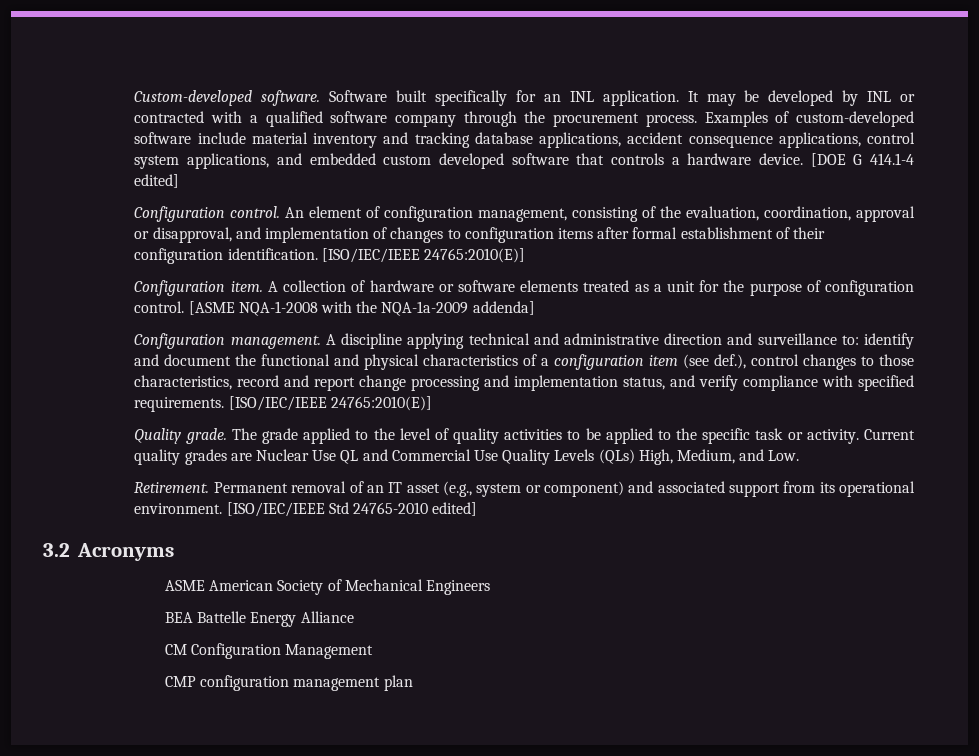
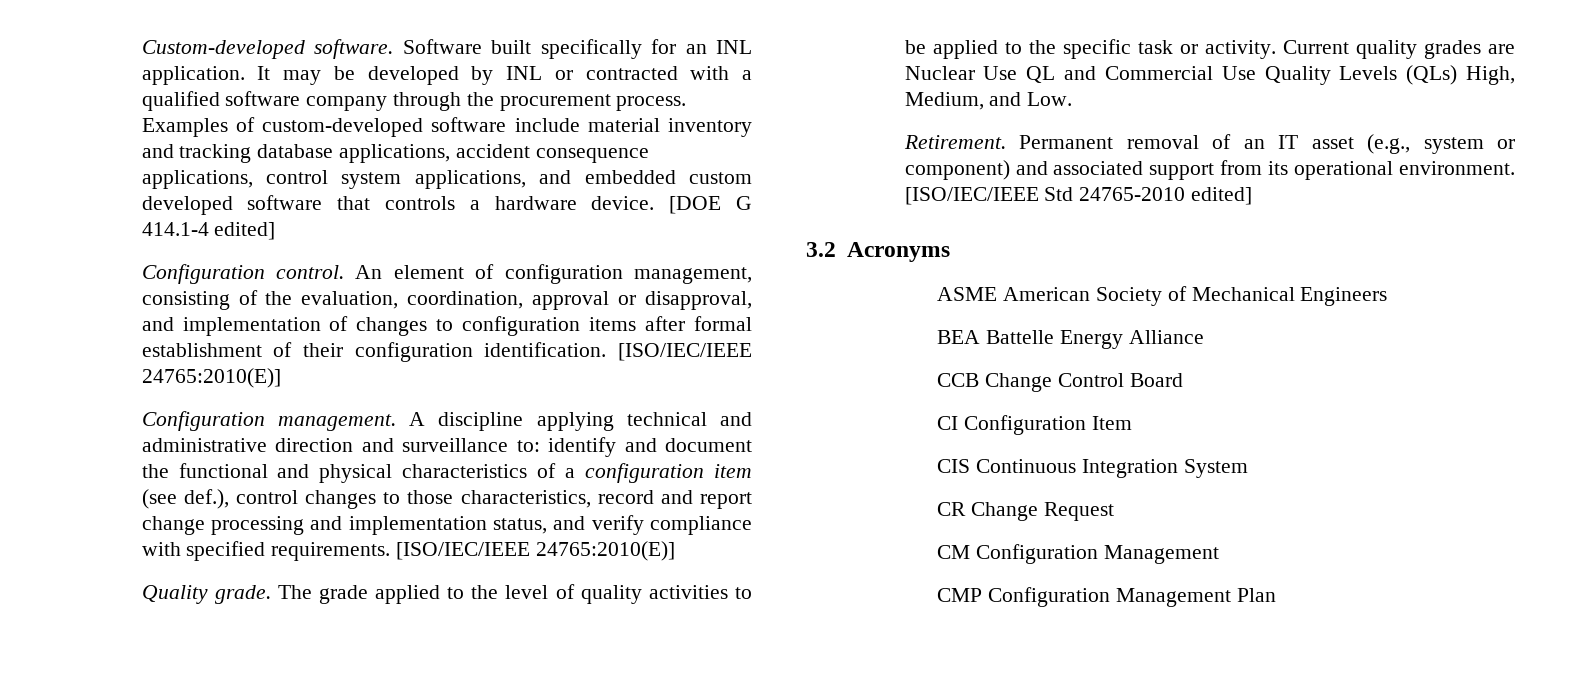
- Configuration item. A collection of hardware or software elements treated as a unit for the purpose of configuration control. [ASME NQA-1-2008 with the NQA-1a-2009 addenda]
+ CCB Change Control Board
+ CI Configuration Item
+ CIS Continuous Integration System
+ CR Change Request
- CMP configuration management plan
+ CMP Configuration Management Plan

